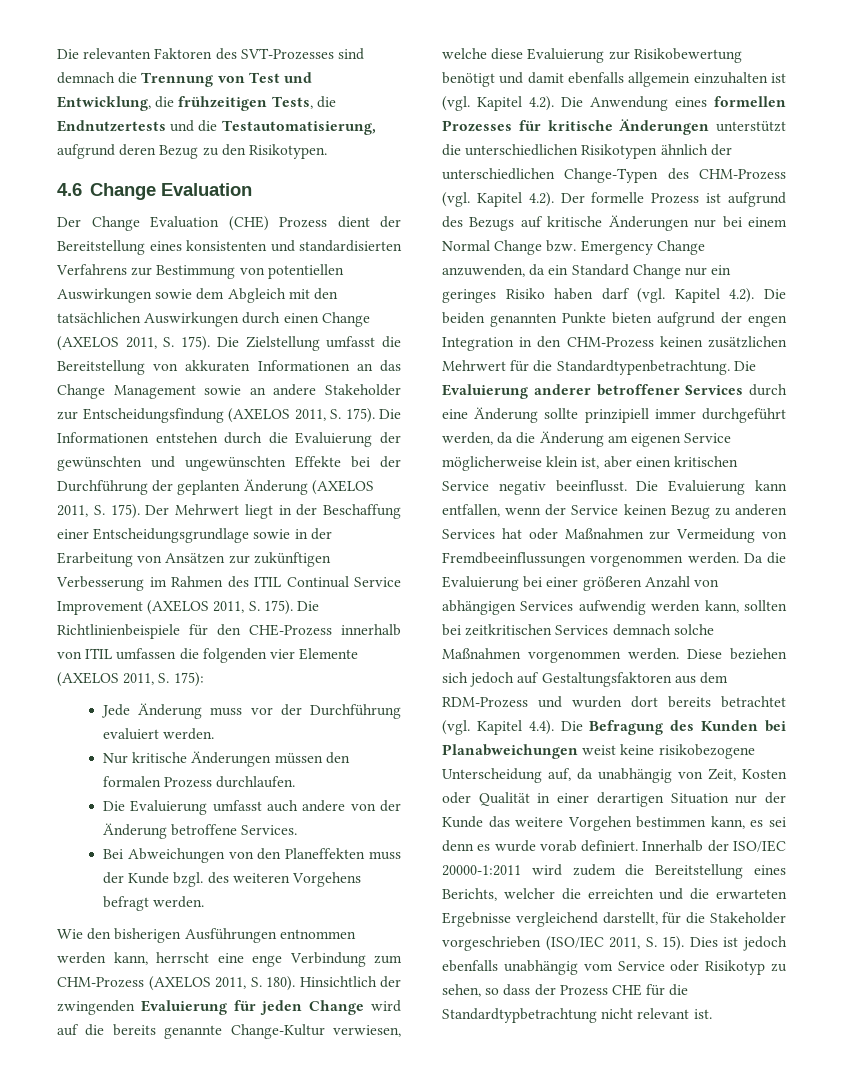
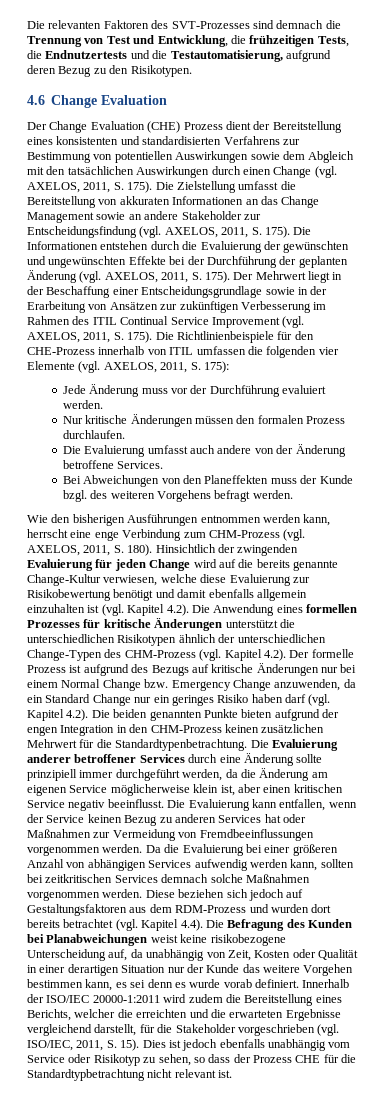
- Der Change Evaluation (CHE) Prozess dient der Bereitstellung eines konsistenten und standardisierten Verfahrens zur Bestimmung von potentiellen Auswirkungen sowie dem Abgleich mit den tatsächlichen Auswirkungen durch einen Change (AXELOS 2011, S. 175).
+ Der Change Evaluation (CHE) Prozess dient der Bereitstellung eines konsistenten und standardisierten Verfahrens zur Bestimmung von potentiellen Auswirkungen sowie dem Abgleich mit den tatsächlichen Auswirkungen durch einen Change (vgl. AXELOS, 2011, S. 175).
- Die Zielstellung umfasst die Bereitstellung von akkuraten Informationen an das Change Management sowie an andere Stakeholder zur Entscheidungsfindung (AXELOS 2011, S. 175).
+ Die Zielstellung umfasst die Bereitstellung von akkuraten Informationen an das Change Management sowie an andere Stakeholder zur Entscheidungsfindung (vgl. AXELOS, 2011, S. 175).
- Die Informationen entstehen durch die Evaluierung der gewünschten und ungewünschten Effekte bei der Durchführung der geplanten Änderung (AXELOS 2011, S. 175).
+ Die Informationen entstehen durch die Evaluierung der gewünschten und ungewünschten Effekte bei der Durchführung der geplanten Änderung (vgl. AXELOS, 2011, S. 175).
- Der Mehrwert liegt in der Beschaffung einer Entscheidungsgrundlage sowie in der Erarbeitung von Ansätzen zur zukünftigen Verbesserung im Rahmen des ITIL Continual Service Improvement (AXELOS 2011, S. 175).
+ Der Mehrwert liegt in der Beschaffung einer Entscheidungsgrundlage sowie in der Erarbeitung von Ansätzen zur zukünftigen Verbesserung im Rahmen des ITIL Continual Service Improvement (vgl. AXELOS, 2011, S. 175).
- Die Richtlinienbeispiele für den CHE-Prozess innerhalb von ITIL umfassen die folgenden vier Elemente (AXELOS 2011, S. 175):
+ Die Richtlinienbeispiele für den CHE-Prozess innerhalb von ITIL umfassen die folgenden vier Elemente (vgl. AXELOS, 2011, S. 175):
- Wie den bisherigen Ausführungen entnommen werden kann, herrscht eine enge Verbindung zum CHM-Prozess (AXELOS 2011, S. 180).
+ Wie den bisherigen Ausführungen entnommen werden kann, herrscht eine enge Verbindung zum CHM-Prozess (vgl. AXELOS, 2011, S. 180).
- Innerhalb der ISO/IEC 20000-1:2011 wird zudem die Bereitstellung eines Berichts, welcher die erreichten und die erwarteten Ergebnisse vergleichend darstellt, für die Stakeholder vorgeschrieben (ISO/IEC 2011, S. 15).
+ Innerhalb der ISO/IEC 20000-1:2011 wird zudem die Bereitstellung eines Berichts, welcher die erreichten und die erwarteten Ergebnisse vergleichend darstellt, für die Stakeholder vorgeschrieben (vgl. ISO/IEC, 2011, S. 15).

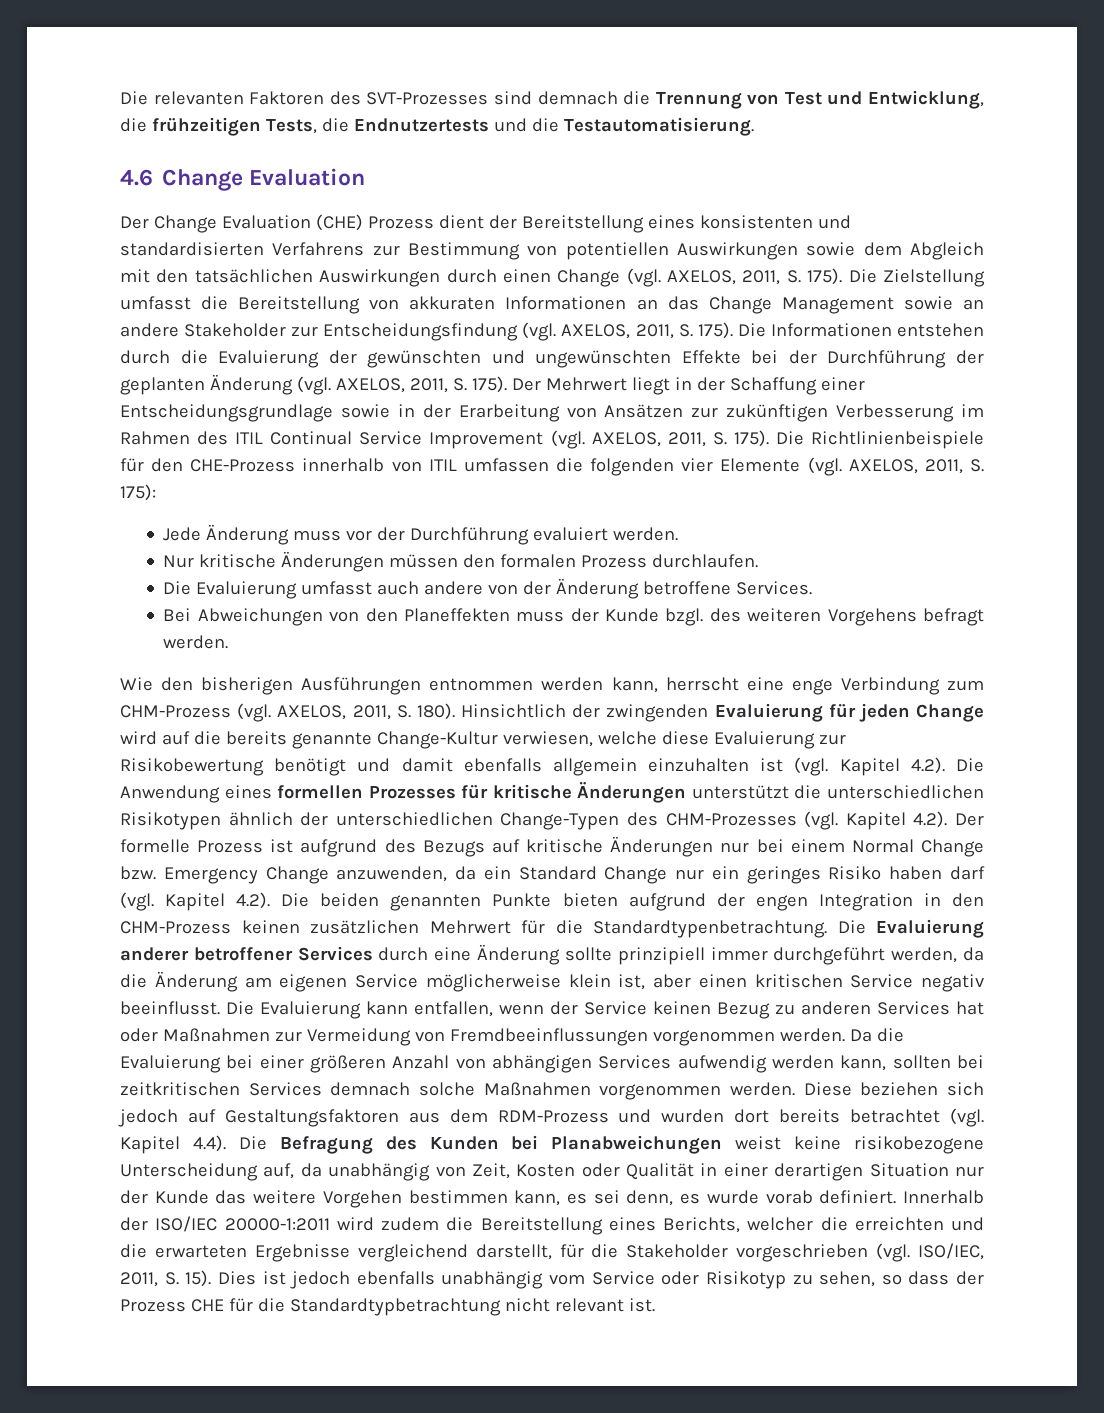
- Die relevanten Faktoren des SVT-Prozesses sind demnach die Trennung von Test und Entwicklung, die frühzeitigen Tests, die Endnutzertests und die Testautomatisierung, aufgrund deren Bezug zu den Risikotypen.
+ Die relevanten Faktoren des SVT-Prozesses sind demnach die Trennung von Test und Entwicklung, die frühzeitigen Tests, die Endnutzertests und die Testautomatisierung.
- Der Mehrwert liegt in der Beschaffung einer Entscheidungsgrundlage sowie in der Erarbeitung von Ansätzen zur zukünftigen Verbesserung im Rahmen des ITIL Continual Service Improvement (vgl. AXELOS, 2011, S. 175).
+ Der Mehrwert liegt in der Schaffung einer Entscheidungsgrundlage sowie in der Erarbeitung von Ansätzen zur zukünftigen Verbesserung im Rahmen des ITIL Continual Service Improvement (vgl. AXELOS, 2011, S. 175).
- Hinsichtlich der zwingenden Evaluierung für jeden Change wird auf die bereits genannte Change-Kultur verwiesen, welche diese Evaluierung zur Risikobewertung benötigt und damit ebenfalls allgemein einzuhalten ist (vgl. Kapitel 4.2). Die Anwendung eines formellen Prozesses für kritische Änderungen unterstützt die unterschiedlichen Risikotypen ähnlich der unterschiedlichen Change-Typen des CHM-Prozess (vgl. Kapitel 4.2). Der formelle Prozess ist aufgrund des Bezugs auf kritische Änderungen nur bei einem Normal Change bzw. Emergency Change anzuwenden, da ein Standard Change nur ein geringes Risiko haben darf (vgl. Kapitel 4.2). Die beiden genannten Punkte bieten aufgrund der engen Integration in den CHM-Prozess keinen zusätzlichen Mehrwert für die Standardtypenbetrachtung.
+ Hinsichtlich der zwingenden Evaluierung für jeden Change wird auf die bereits genannte Change-Kultur verwiesen, welche diese Evaluierung zur Risikobewertung benötigt und damit ebenfalls allgemein einzuhalten ist (vgl. Kapitel 4.2). Die Anwendung eines formellen Prozesses für kritische Änderungen unterstützt die unterschiedlichen Risikotypen ähnlich der unterschiedlichen Change-Typen des CHM-Prozesses (vgl. Kapitel 4.2). Der formelle Prozess ist aufgrund des Bezugs auf kritische Änderungen nur bei einem Normal Change bzw. Emergency Change anzuwenden, da ein Standard Change nur ein geringes Risiko haben darf (vgl. Kapitel 4.2). Die beiden genannten Punkte bieten aufgrund der engen Integration in den CHM-Prozess keinen zusätzlichen Mehrwert für die Standardtypenbetrachtung.
- Diese beziehen sich jedoch auf Gestaltungsfaktoren aus dem RDM-Prozess und wurden dort bereits betrachtet (vgl. Kapitel 4.4). Die Befragung des Kunden bei Planabweichungen weist keine risikobezogene Unterscheidung auf, da unabhängig von Zeit, Kosten oder Qualität in einer derartigen Situation nur der Kunde das weitere Vorgehen bestimmen kann, es sei denn es wurde vorab definiert.
+ Diese beziehen sich jedoch auf Gestaltungsfaktoren aus dem RDM-Prozess und wurden dort bereits betrachtet (vgl. Kapitel 4.4). Die Befragung des Kunden bei Planabweichungen weist keine risikobezogene Unterscheidung auf, da unabhängig von Zeit, Kosten oder Qualität in einer derartigen Situation nur der Kunde das weitere Vorgehen bestimmen kann, es sei denn, es wurde vorab definiert.

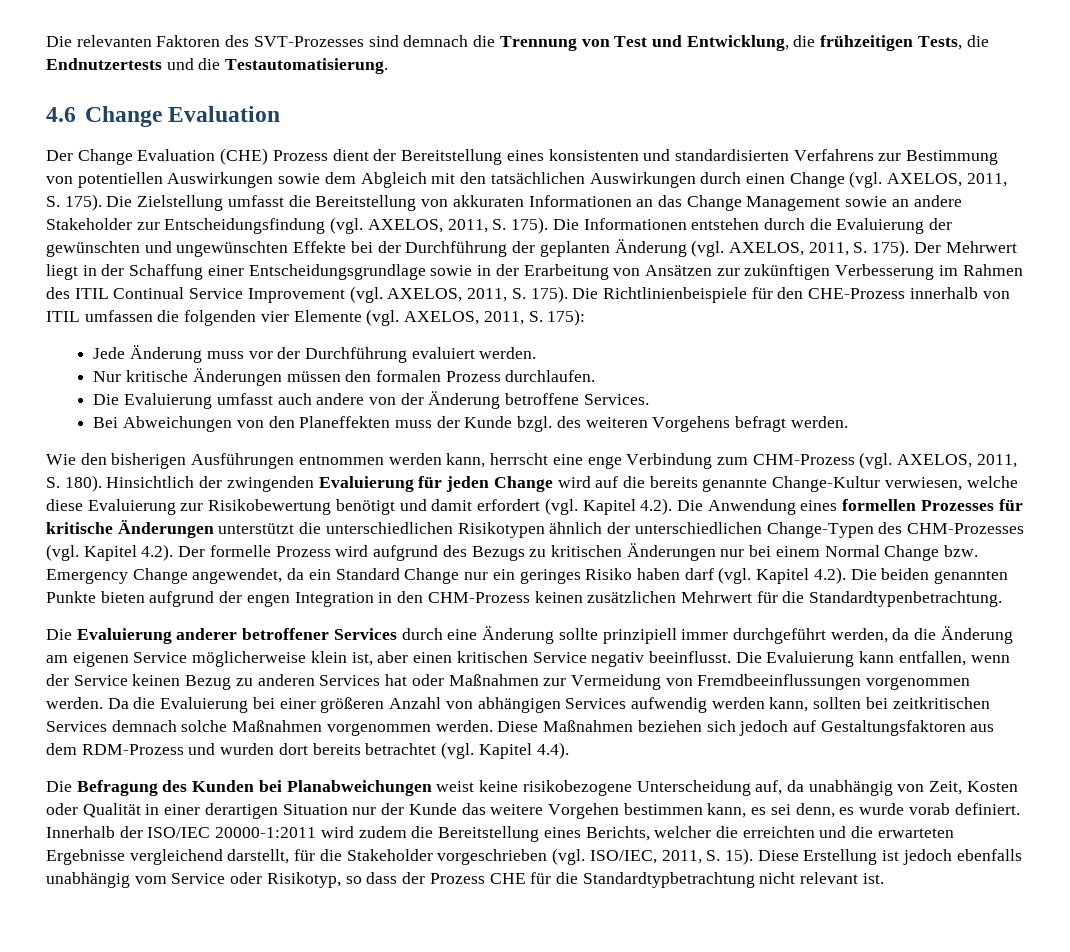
- Hinsichtlich der zwingenden Evaluierung für jeden Change wird auf die bereits genannte Change-Kultur verwiesen, welche diese Evaluierung zur Risikobewertung benötigt und damit ebenfalls allgemein einzuhalten ist (vgl. Kapitel 4.2). Die Anwendung eines formellen Prozesses für kritische Änderungen unterstützt die unterschiedlichen Risikotypen ähnlich der unterschiedlichen Change-Typen des CHM-Prozesses (vgl. Kapitel 4.2). Der formelle Prozess ist aufgrund des Bezugs auf kritische Änderungen nur bei einem Normal Change bzw. Emergency Change anzuwenden, da ein Standard Change nur ein geringes Risiko haben darf (vgl. Kapitel 4.2). Die beiden genannten Punkte bieten aufgrund der engen Integration in den CHM-Prozess keinen zusätzlichen Mehrwert für die Standardtypenbetrachtung. Die Evaluierung anderer betroffener Services durch eine Änderung sollte prinzipiell immer durchgeführt werden, da die Änderung am eigenen Service möglicherweise klein ist, aber einen kritischen Service negativ beeinflusst.
+ Hinsichtlich der zwingenden Evaluierung für jeden Change wird auf die bereits genannte Change-Kultur verwiesen, welche diese Evaluierung zur Risikobewertung benötigt und damit erfordert (vgl. Kapitel 4.2). Die Anwendung eines formellen Prozesses für kritische Änderungen unterstützt die unterschiedlichen Risikotypen ähnlich der unterschiedlichen Change-Typen des CHM-Prozesses (vgl. Kapitel 4.2). Der formelle Prozess wird aufgrund des Bezugs zu kritischen Änderungen nur bei einem Normal Change bzw. Emergency Change angewendet, da ein Standard Change nur ein geringes Risiko haben darf (vgl. Kapitel 4.2). Die beiden genannten Punkte bieten aufgrund der engen Integration in den CHM-Prozess keinen zusätzlichen Mehrwert für die Standardtypenbetrachtung.
+ Die Evaluierung anderer betroffener Services durch eine Änderung sollte prinzipiell immer durchgeführt werden, da die Änderung am eigenen Service möglicherweise klein ist, aber einen kritischen Service negativ beeinflusst.
- Diese beziehen sich jedoch auf Gestaltungsfaktoren aus dem RDM-Prozess und wurden dort bereits betrachtet (vgl. Kapitel 4.4). Die Befragung des Kunden bei Planabweichungen weist keine risikobezogene Unterscheidung auf, da unabhängig von Zeit, Kosten oder Qualität in einer derartigen Situation nur der Kunde das weitere Vorgehen bestimmen kann, es sei denn, es wurde vorab definiert.
+ Diese Maßnahmen beziehen sich jedoch auf Gestaltungsfaktoren aus dem RDM-Prozess und wurden dort bereits betrachtet (vgl. Kapitel 4.4).
+ Die Befragung des Kunden bei Planabweichungen weist keine risikobezogene Unterscheidung auf, da unabhängig von Zeit, Kosten oder Qualität in einer derartigen Situation nur der Kunde das weitere Vorgehen bestimmen kann, es sei denn, es wurde vorab definiert.
- Dies ist jedoch ebenfalls unabhängig vom Service oder Risikotyp zu sehen, so dass der Prozess CHE für die Standardtypbetrachtung nicht relevant ist.
+ Diese Erstellung ist jedoch ebenfalls unabhängig vom Service oder Risikotyp, so dass der Prozess CHE für die Standardtypbetrachtung nicht relevant ist.

